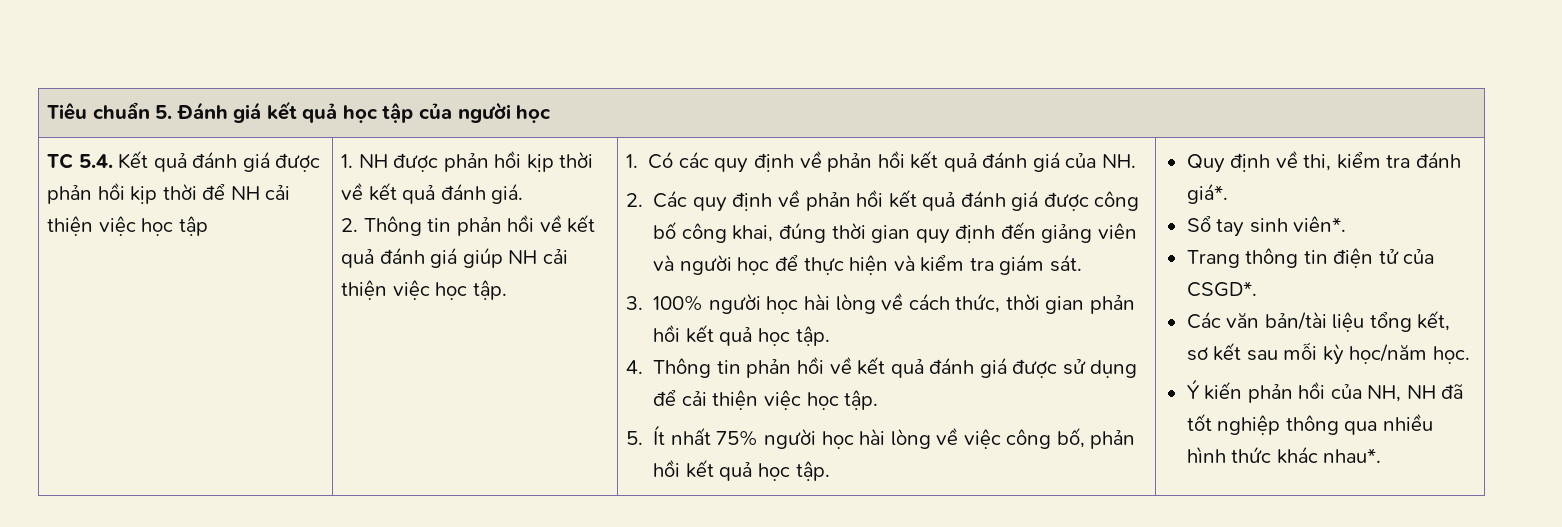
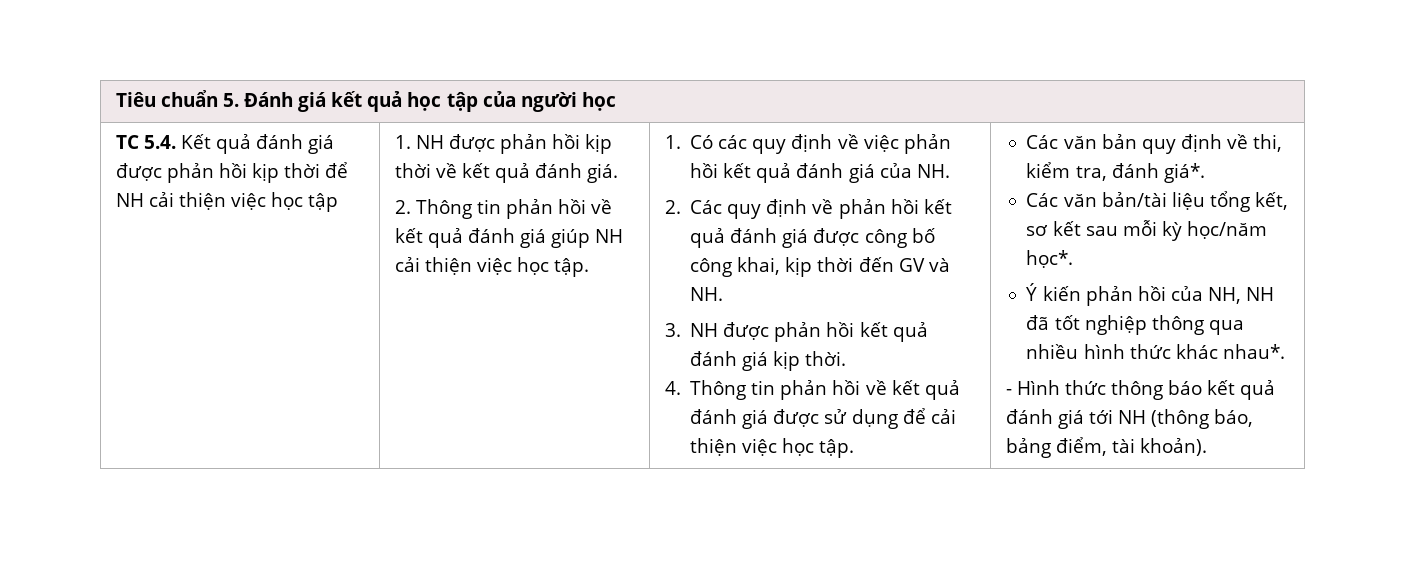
- 1. Có các quy định về phản hồi kết quả đánh giá của NH.
+ 1. Có các quy định về việc phản hồi kết quả đánh giá của NH.
- 2. Các quy định về phản hồi kết quả đánh giá được công bố công khai, đúng thời gian quy định đến giảng viên và người học để thực hiện và kiểm tra giám sát.
- 3. 100% người học hài lòng về cách thức, thời gian phản hồi kết quả học tập.
+ 2. Các quy định về phản hồi kết quả đánh giá được công bố công khai, kịp thời đến GV và NH.
+ 3. NH được phản hồi kết quả đánh giá kịp thời.
- 5. Ít nhất 75% người học hài lòng về việc công bố, phản hồi kết quả học tập. | Quy định về thi, kiểm tra đánh giá*.
+ Các văn bản quy định về thi, kiểm tra, đánh giá*.
- Sổ tay sinh viên*.
- Trang thông tin điện tử của CSGD*.
- Các văn bản/tài liệu tổng kết, sơ kết sau mỗi kỳ học/năm học.
+ Các văn bản/tài liệu tổng kết, sơ kết sau mỗi kỳ học/năm học*.
+ - Hình thức thông báo kết quả đánh giá tới NH (thông báo, bảng điểm, tài khoản).

